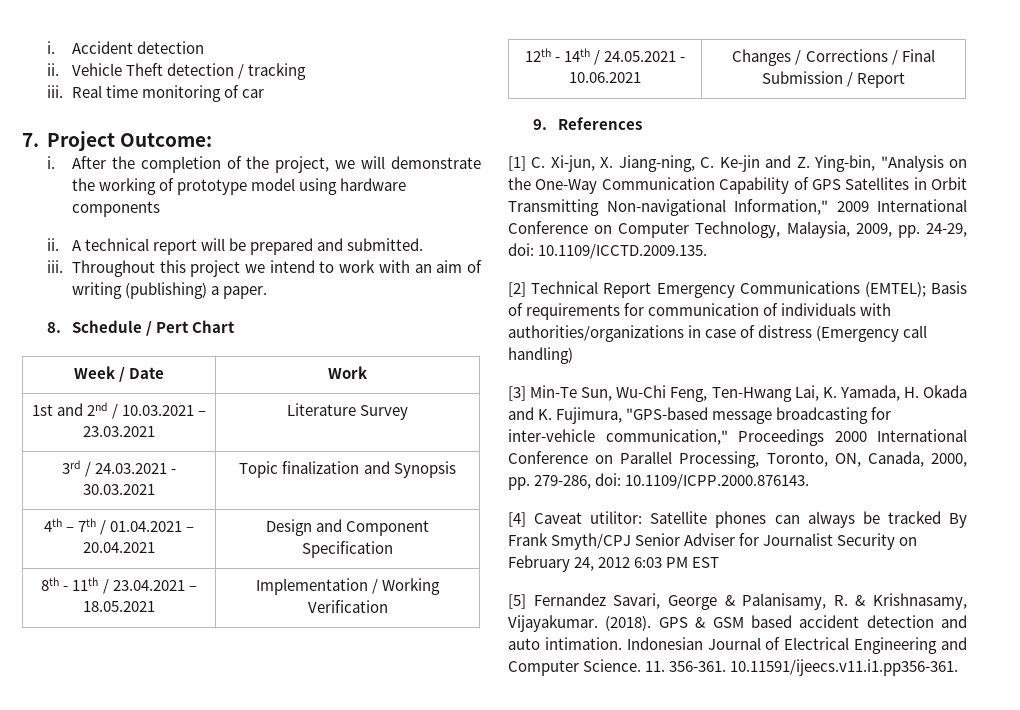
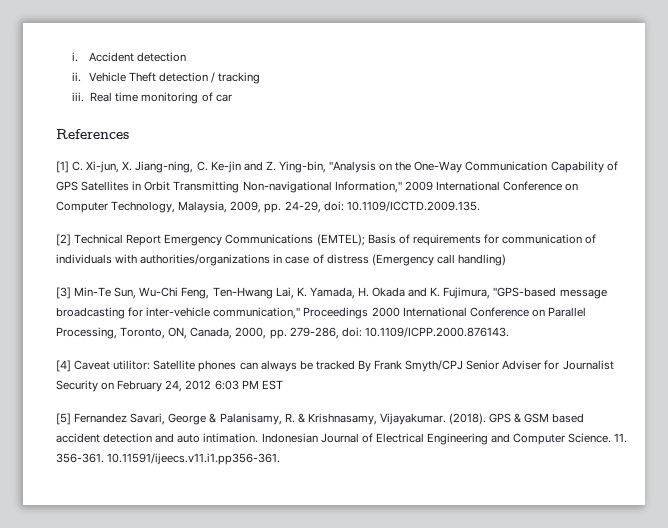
- 7. Project Outcome:
- i. After the completion of the project, we will demonstrate the working of prototype model using hardware components
- ii. A technical report will be prepared and submitted.
- iii. Throughout this project we intend to work with an aim of writing (publishing) a paper.
- 8. Schedule / Pert Chart
- Week / Date | Work
- 1st and 2nd / 10.03.2021 – 23.03.2021 | Literature Survey
- 3rd / 24.03.2021 - 30.03.2021 | Topic finalization and Synopsis
- 4th – 7th / 01.04.2021 – 20.04.2021 | Design and Component Specification
- 8th - 11th / 23.04.2021 – 18.05.2021 | Implementation / Working Verification
- 12th - 14th / 24.05.2021 - 10.06.2021 | Changes / Corrections / Final Submission / Report
- 9. References
+ References

